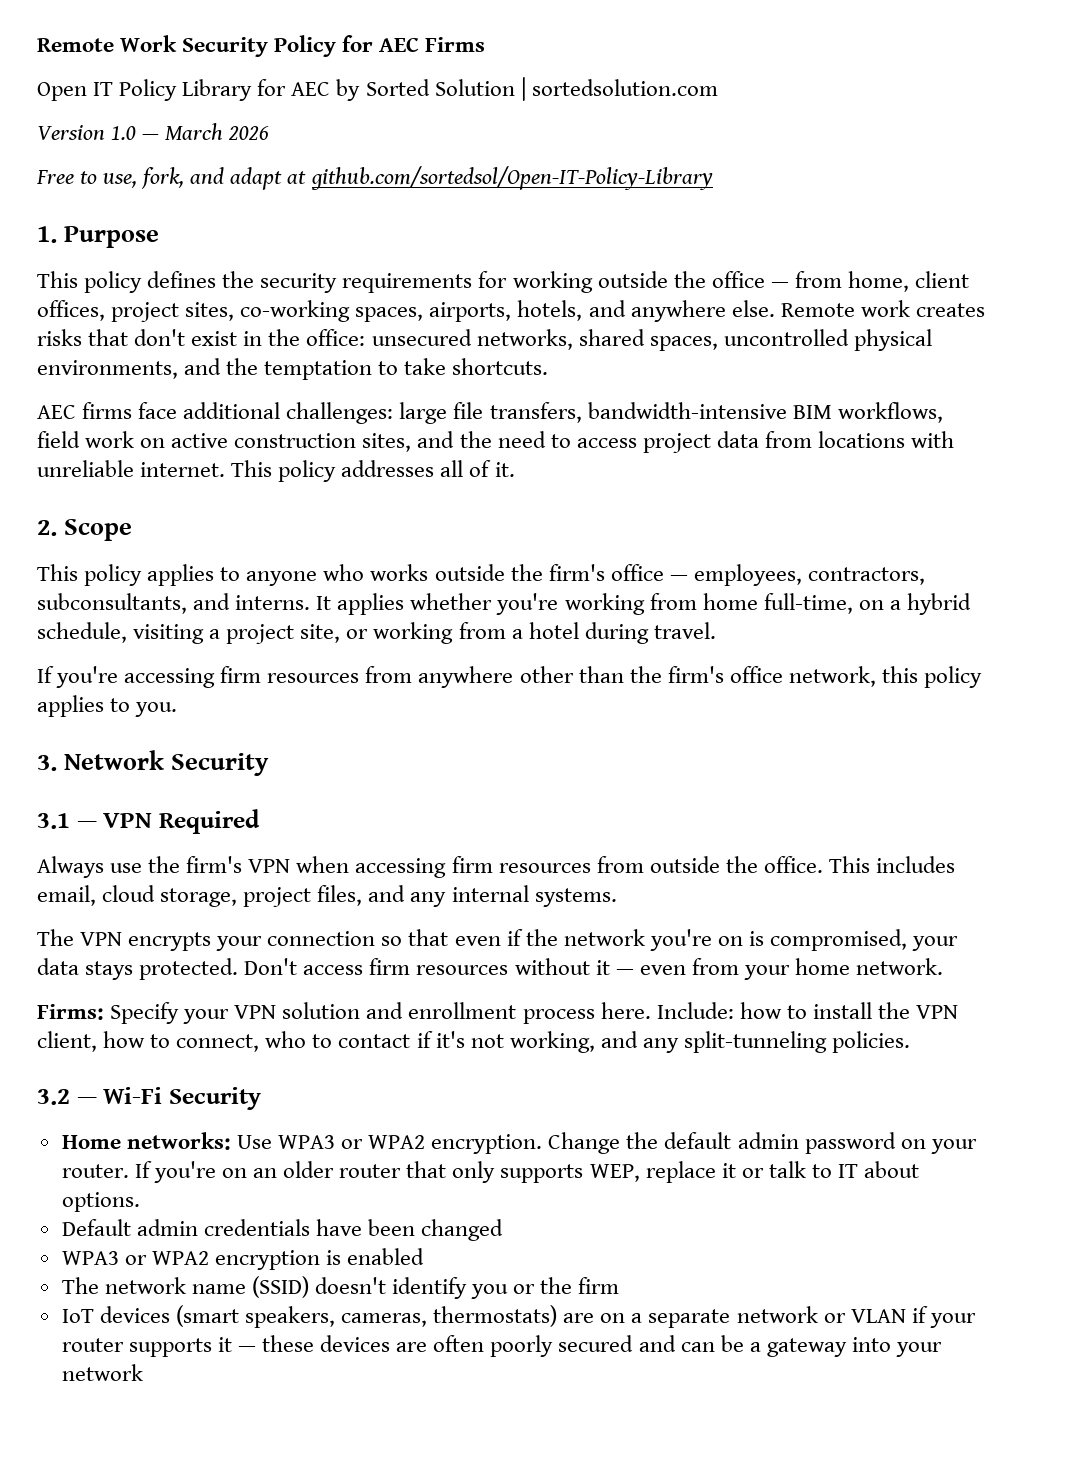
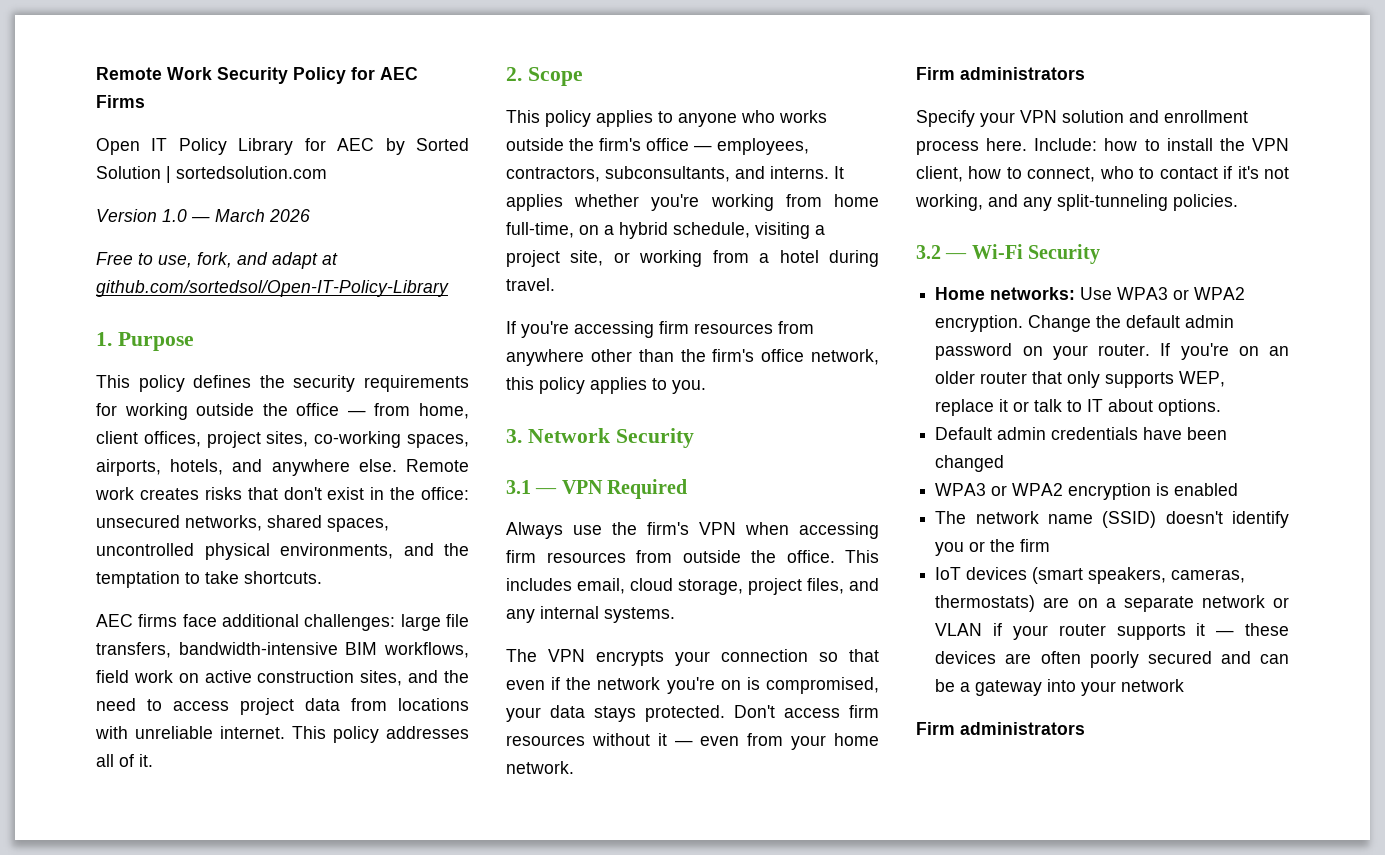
  Don't access firm resources without it — even from your home network.
- Firms: Specify your VPN solution and enrollment process here.
+ Firm administrators
+ Specify your VPN solution and enrollment process here.
  IoT devices (smart speakers, cameras, thermostats) are on a separate network or VLAN if your router supports it — these devices are often poorly secured and can be a gateway into your network
+ Firm administrators

